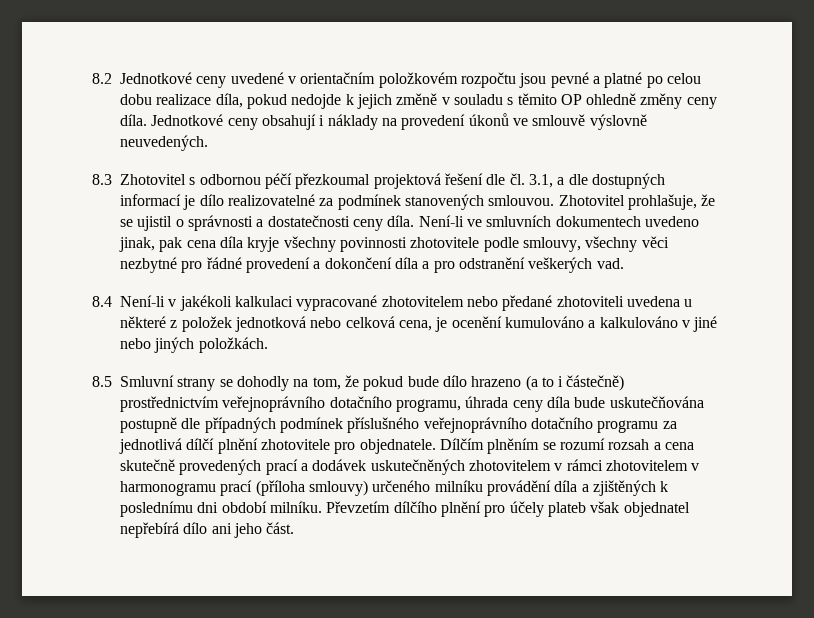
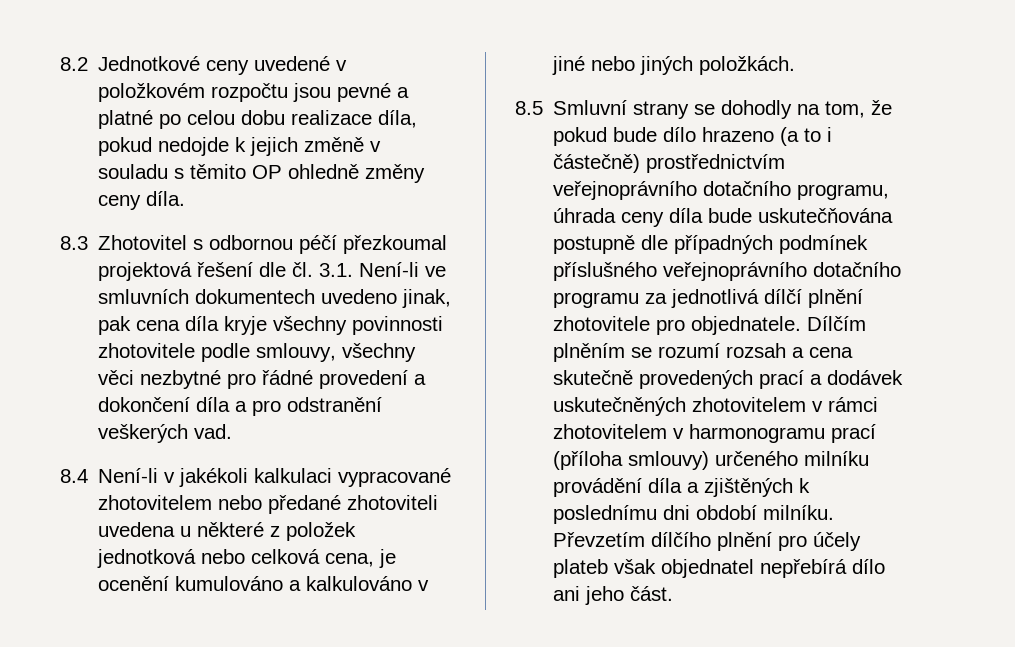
- 8.2 Jednotkové ceny uvedené v orientačním položkovém rozpočtu jsou pevné a platné po celou dobu realizace díla, pokud nedojde k jejich změně v souladu s těmito OP ohledně změny ceny díla. Jednotkové ceny obsahují i náklady na provedení úkonů ve smlouvě výslovně neuvedených.
+ 8.2 Jednotkové ceny uvedené v položkovém rozpočtu jsou pevné a platné po celou dobu realizace díla, pokud nedojde k jejich změně v souladu s těmito OP ohledně změny ceny díla.
- 8.3 Zhotovitel s odbornou péčí přezkoumal projektová řešení dle čl. 3.1, a dle dostupných informací je dílo realizovatelné za podmínek stanovených smlouvou. Zhotovitel prohlašuje, že se ujistil o správnosti a dostatečnosti ceny díla. Není-li ve smluvních dokumentech uvedeno jinak, pak cena díla kryje všechny povinnosti zhotovitele podle smlouvy, všechny věci nezbytné pro řádné provedení a dokončení díla a pro odstranění veškerých vad.
+ 8.3 Zhotovitel s odbornou péčí přezkoumal projektová řešení dle čl. 3.1. Není-li ve smluvních dokumentech uvedeno jinak, pak cena díla kryje všechny povinnosti zhotovitele podle smlouvy, všechny věci nezbytné pro řádné provedení a dokončení díla a pro odstranění veškerých vad.

